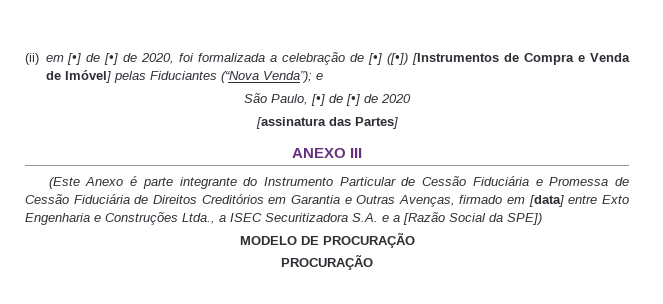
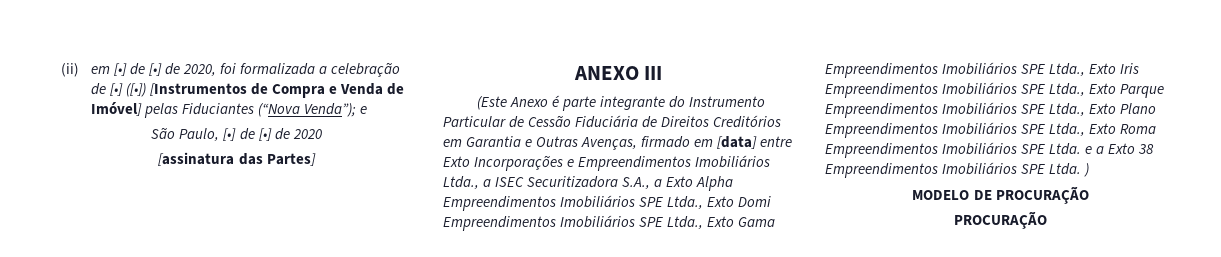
- (Este Anexo é parte integrante do Instrumento Particular de Cessão Fiduciária e Promessa de Cessão Fiduciária de Direitos Creditórios em Garantia e Outras Avenças, firmado em [data] entre Exto Engenharia e Construções Ltda., a ISEC Securitizadora S.A. e a [Razão Social da SPE])
+ (Este Anexo é parte integrante do Instrumento Particular de Cessão Fiduciária de Direitos Creditórios em Garantia e Outras Avenças, firmado em [data] entre Exto Incorporações e Empreendimentos Imobiliários Ltda., a ISEC Securitizadora S.A., a Exto Alpha Empreendimentos Imobiliários SPE Ltda., Exto Domi Empreendimentos Imobiliários SPE Ltda., Exto Gama Empreendimentos Imobiliários SPE Ltda., Exto Iris Empreendimentos Imobiliários SPE Ltda., Exto Parque Empreendimentos Imobiliários SPE Ltda., Exto Plano Empreendimentos Imobiliários SPE Ltda., Exto Roma Empreendimentos Imobiliários SPE Ltda. e a Exto 38 Empreendimentos Imobiliários SPE Ltda. )

